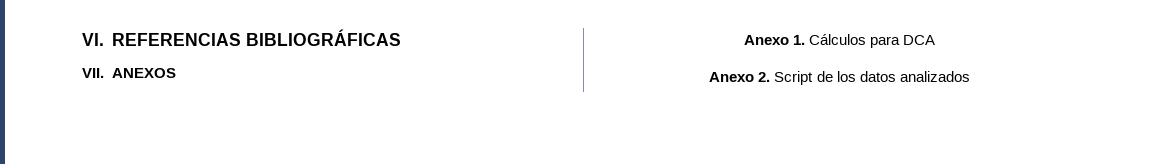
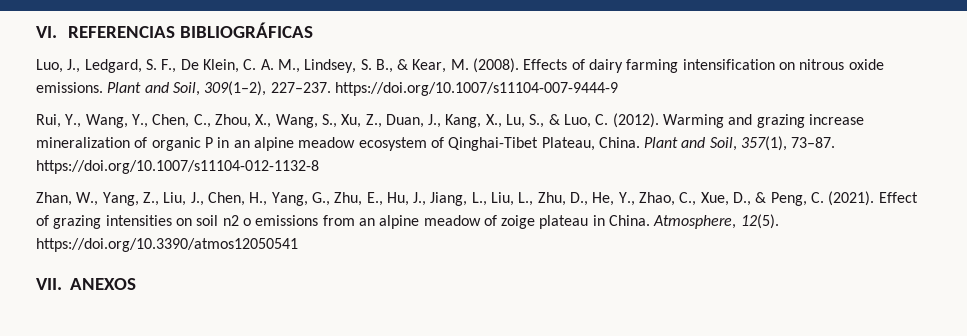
+ Luo, J., Ledgard, S. F., De Klein, C. A. M., Lindsey, S. B., & Kear, M. (2008). Effects of dairy farming intensification on nitrous oxide emissions. Plant and Soil, 309(1–2), 227–237. https://doi.org/10.1007/s11104-007-9444-9
+ Rui, Y., Wang, Y., Chen, C., Zhou, X., Wang, S., Xu, Z., Duan, J., Kang, X., Lu, S., & Luo, C. (2012). Warming and grazing increase mineralization of organic P in an alpine meadow ecosystem of Qinghai-Tibet Plateau, China. Plant and Soil, 357(1), 73–87. https://doi.org/10.1007/s11104-012-1132-8
+ Zhan, W., Yang, Z., Liu, J., Chen, H., Yang, G., Zhu, E., Hu, J., Jiang, L., Liu, L., Zhu, D., He, Y., Zhao, C., Xue, D., & Peng, C. (2021). Effect of grazing intensities on soil n2 o emissions from an alpine meadow of zoige plateau in China. Atmosphere, 12(5). https://doi.org/10.3390/atmos12050541
  VII. ANEXOS
- Anexo 1. Cálculos para DCA
- Anexo 2. Script de los datos analizados

